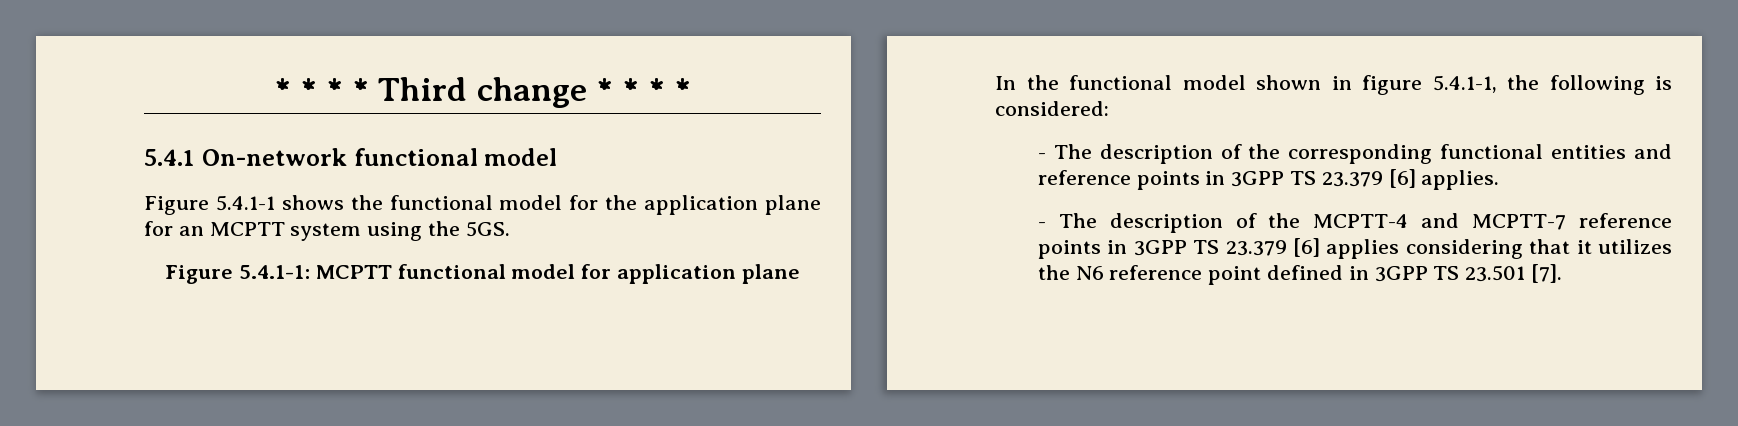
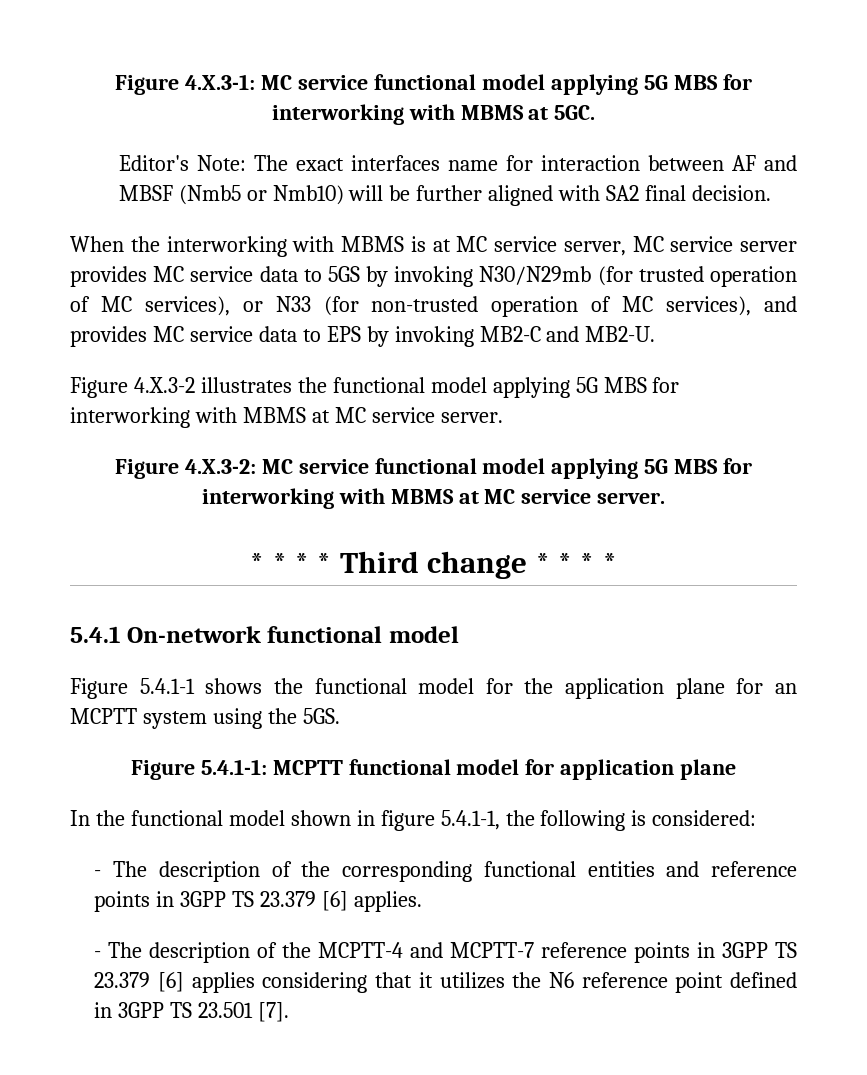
+ Figure 4.X.3-1: MC service functional model applying 5G MBS for interworking with MBMS at 5GC.
+ Editor's Note: The exact interfaces name for interaction between AF and MBSF (Nmb5 or Nmb10) will be further aligned with SA2 final decision.
+ When the interworking with MBMS is at MC service server, MC service server provides MC service data to 5GS by invoking N30/N29mb (for trusted operation of MC services), or N33 (for non-trusted operation of MC services), and provides MC service data to EPS by invoking MB2-C and MB2-U.
+ Figure 4.X.3-2 illustrates the functional model applying 5G MBS for interworking with MBMS at MC service server.
+ Figure 4.X.3-2: MC service functional model applying 5G MBS for interworking with MBMS at MC service server.

